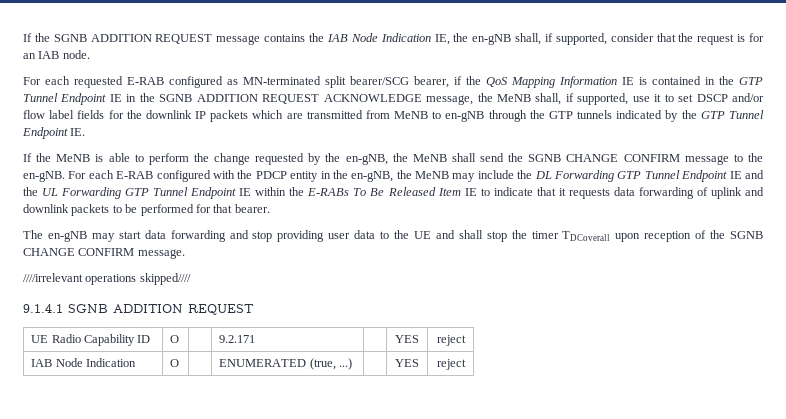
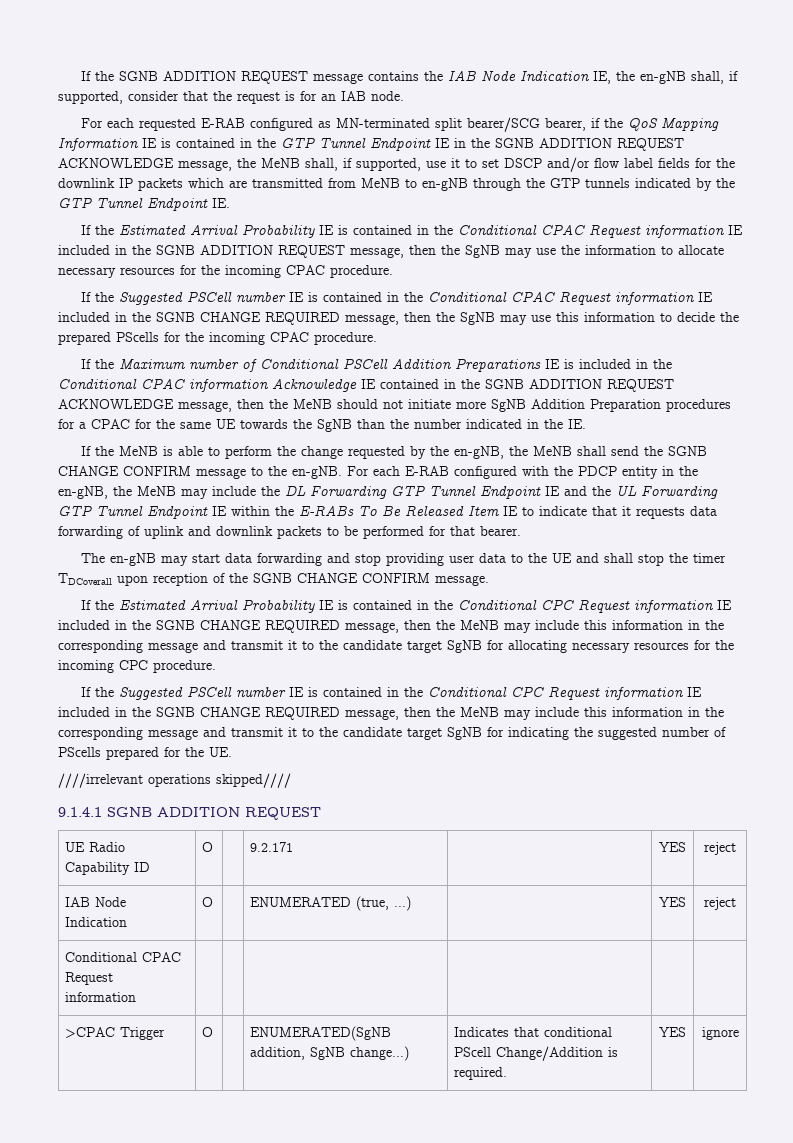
+ If the Estimated Arrival Probability IE is contained in the Conditional CPAC Request information IE included in the SGNB ADDITION REQUEST message, then the SgNB may use the information to allocate necessary resources for the incoming CPAC procedure.
+ If the Suggested PSCell number IE is contained in the Conditional CPAC Request information IE included in the SGNB CHANGE REQUIRED message, then the SgNB may use this information to decide the prepared PScells for the incoming CPAC procedure.
+ If the Maximum number of Conditional PSCell Addition Preparations IE is included in the Conditional CPAC information Acknowledge IE contained in the SGNB ADDITION REQUEST ACKNOWLEDGE message, then the MeNB should not initiate more SgNB Addition Preparation procedures for a CPAC for the same UE towards the SgNB than the number indicated in the IE.
+ If the Estimated Arrival Probability IE is contained in the Conditional CPC Request information IE included in the SGNB CHANGE REQUIRED message, then the MeNB may include this information in the corresponding message and transmit it to the candidate target SgNB for allocating necessary resources for the incoming CPC procedure.
+ If the Suggested PSCell number IE is contained in the Conditional CPC Request information IE included in the SGNB CHANGE REQUIRED message, then the MeNB may include this information in the corresponding message and transmit it to the candidate target SgNB for indicating the suggested number of PScells prepared for the UE.
+ Conditional CPAC Request information | | | | | |
+ >CPAC Trigger | O | | ENUMERATED(SgNB addition, SgNB change...) | Indicates that conditional PScell Change/Addition is required. | YES | ignore

